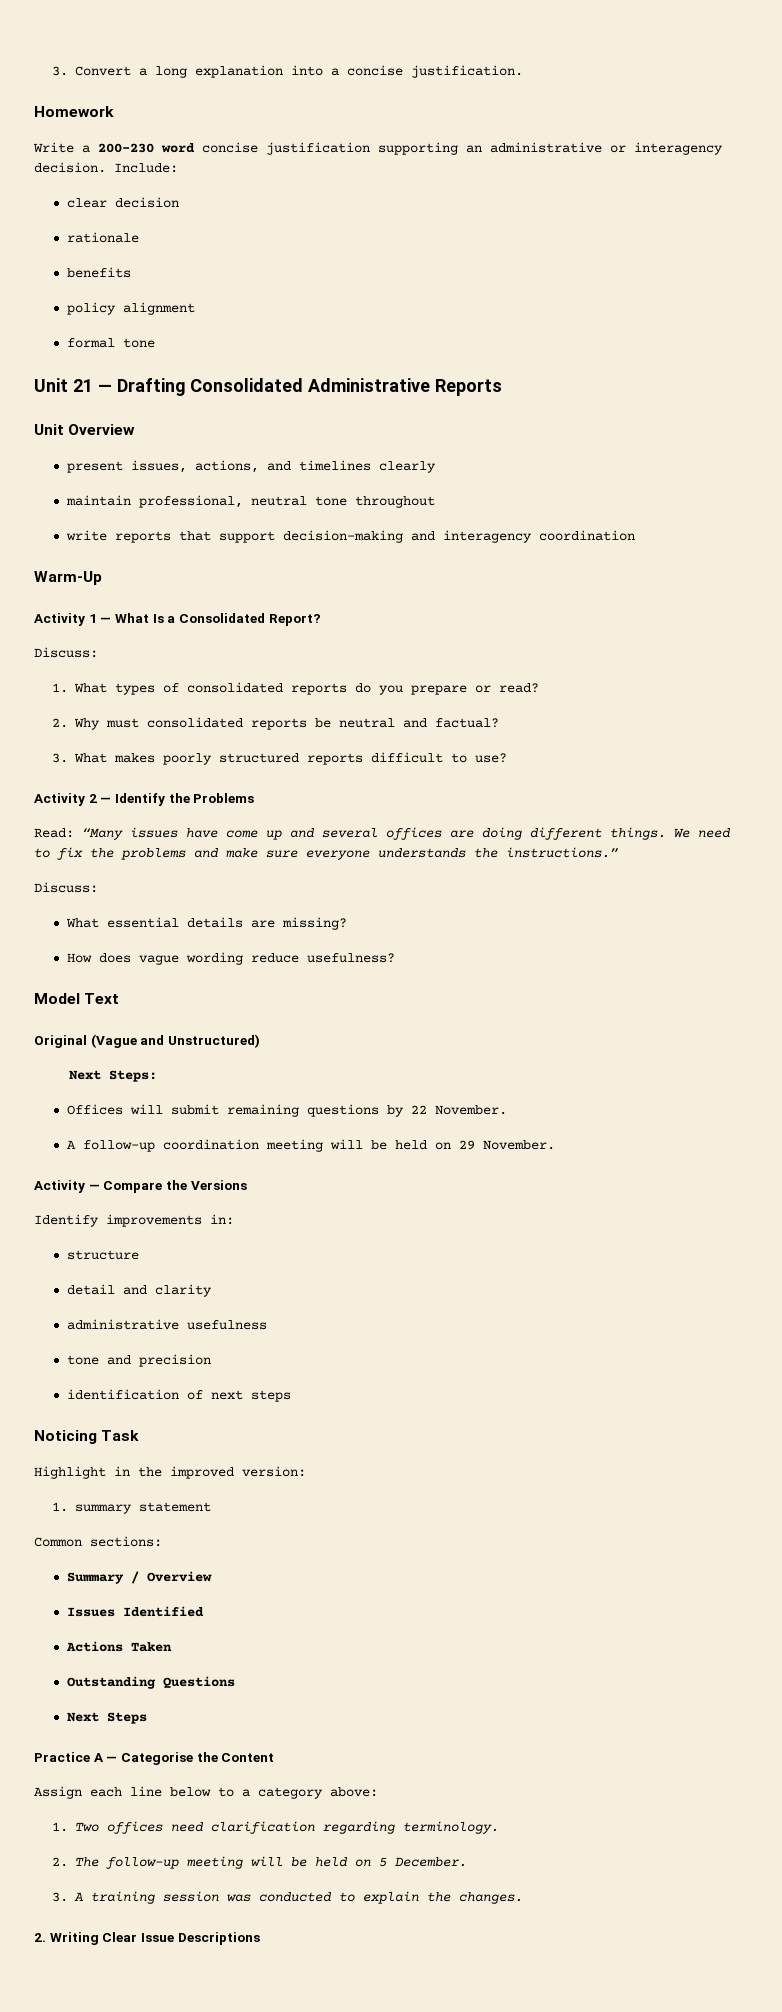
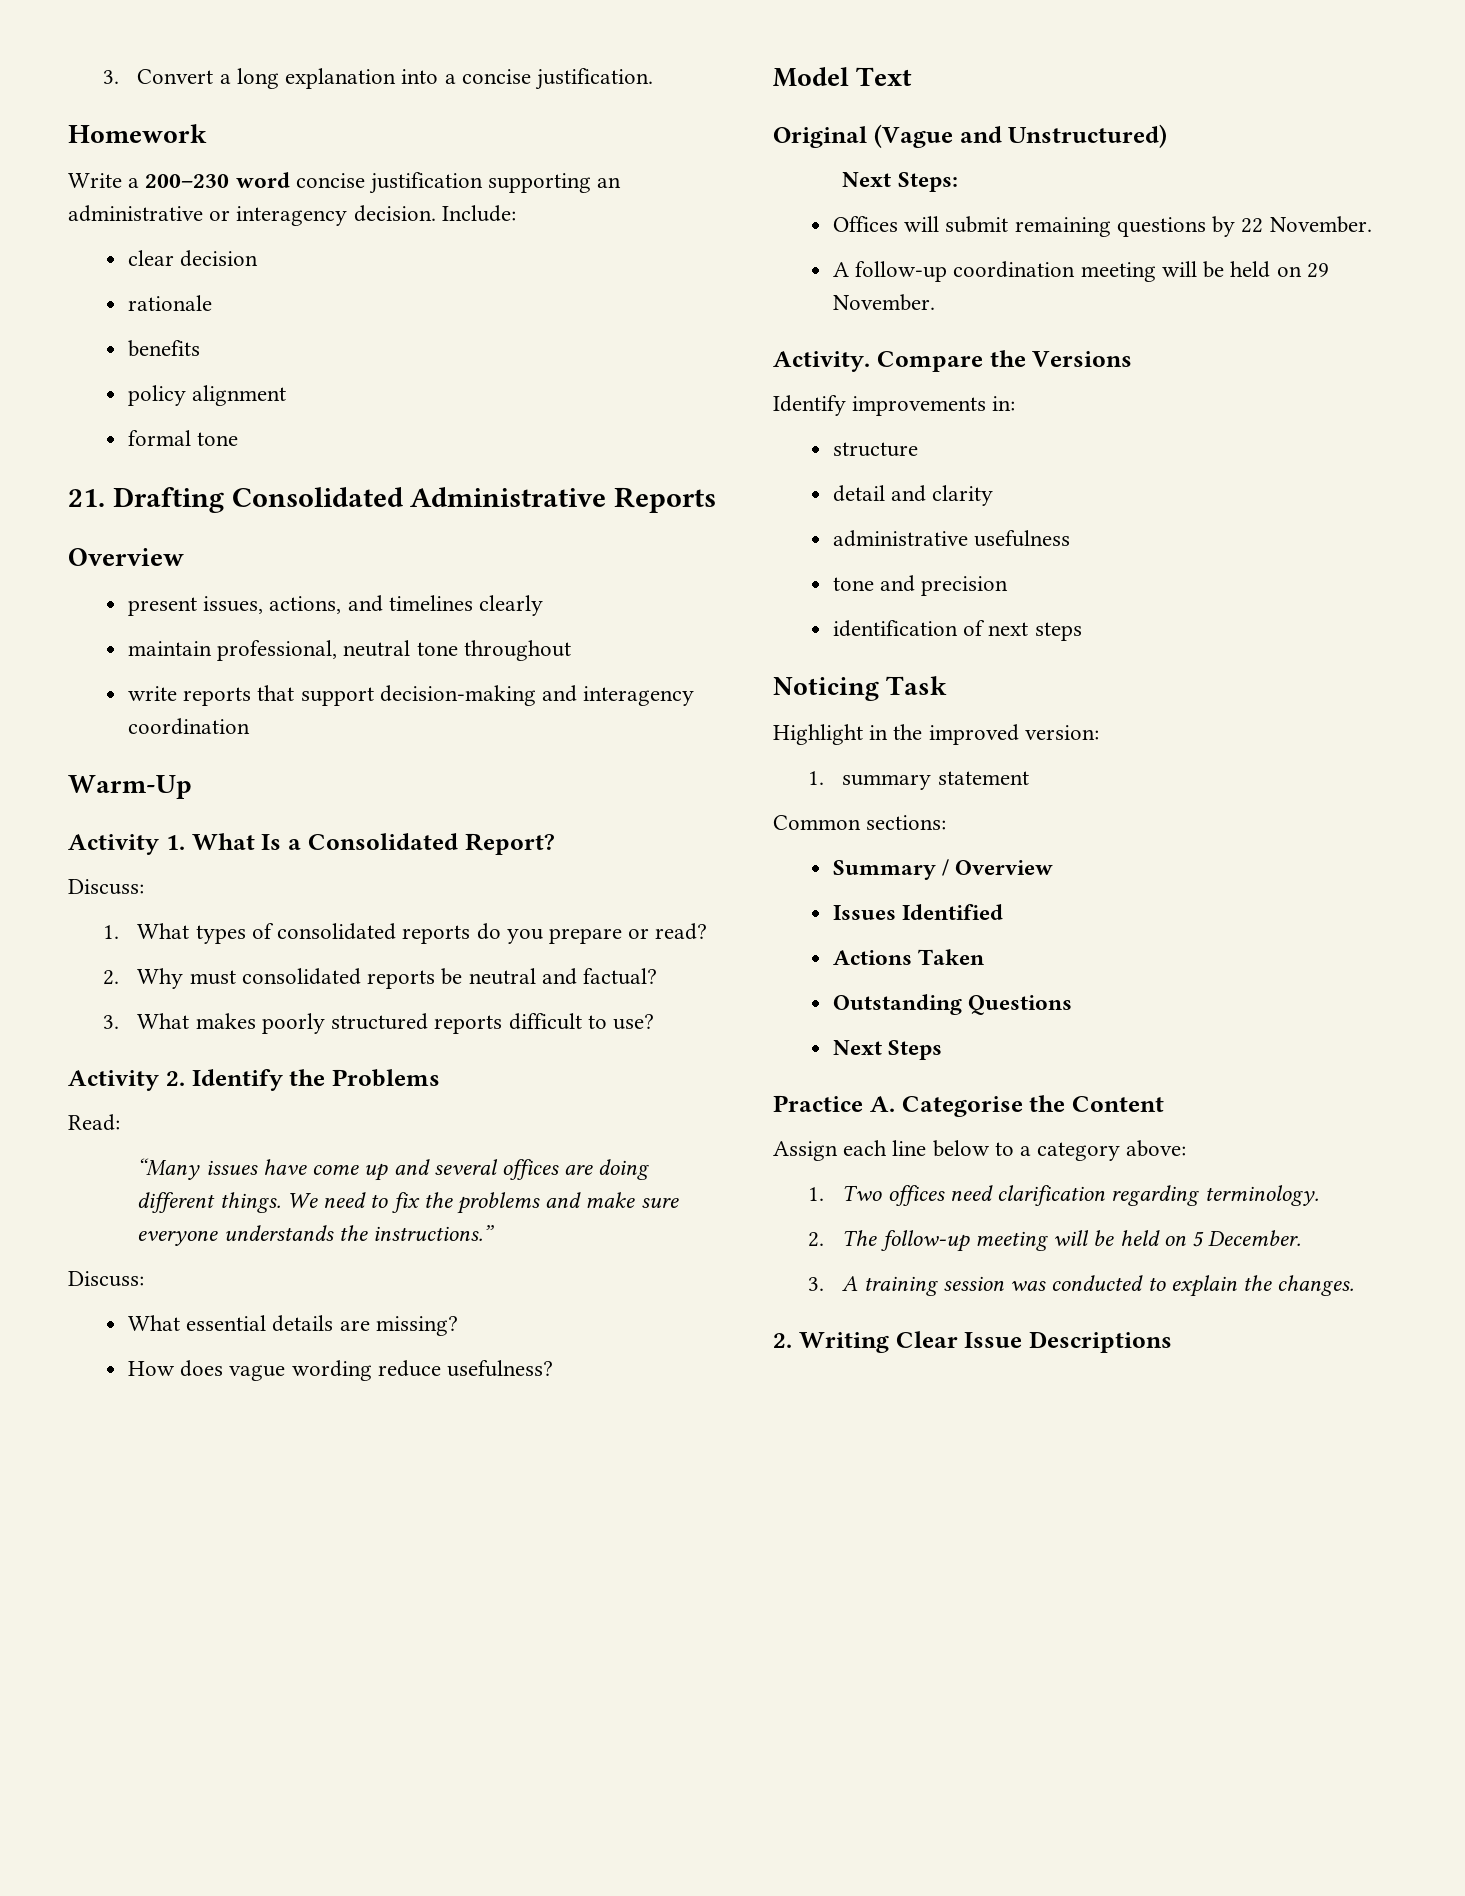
- Unit 21 — Drafting Consolidated Administrative Reports
- Unit Overview
+ 21. Drafting Consolidated Administrative Reports
+ Overview
- Activity 1 — What Is a Consolidated Report?
+ Activity 1. What Is a Consolidated Report?
- Activity 2 — Identify the Problems
+ Activity 2. Identify the Problems
- Read: “Many issues have come up and several offices are doing different things.
+ Read:
+ “Many issues have come up and several offices are doing different things.
- Activity — Compare the Versions
+ Activity. Compare the Versions
- Practice A — Categorise the Content
+ Practice A. Categorise the Content

